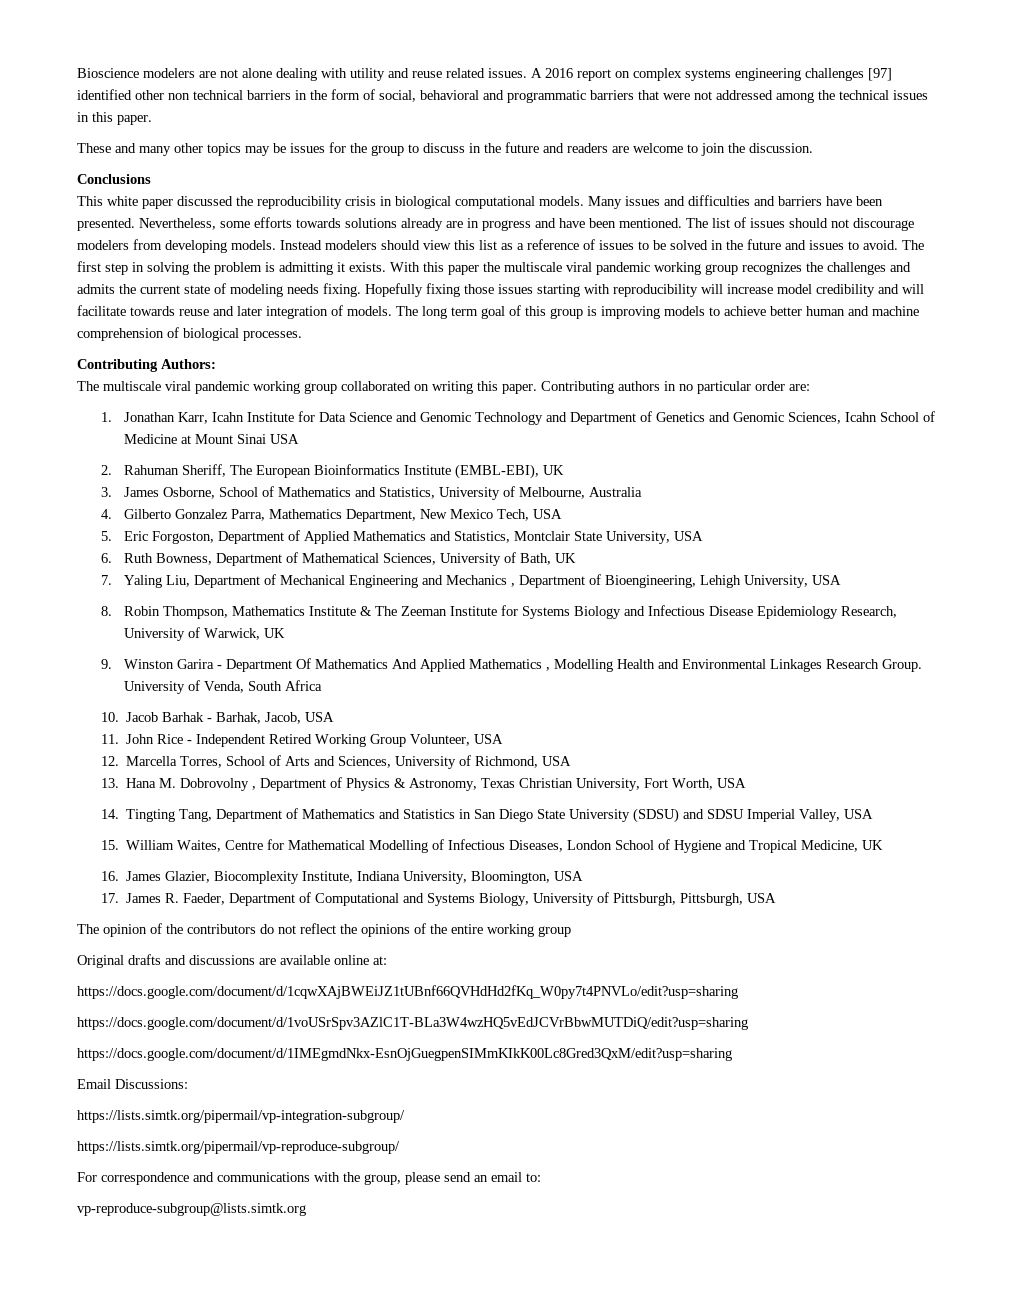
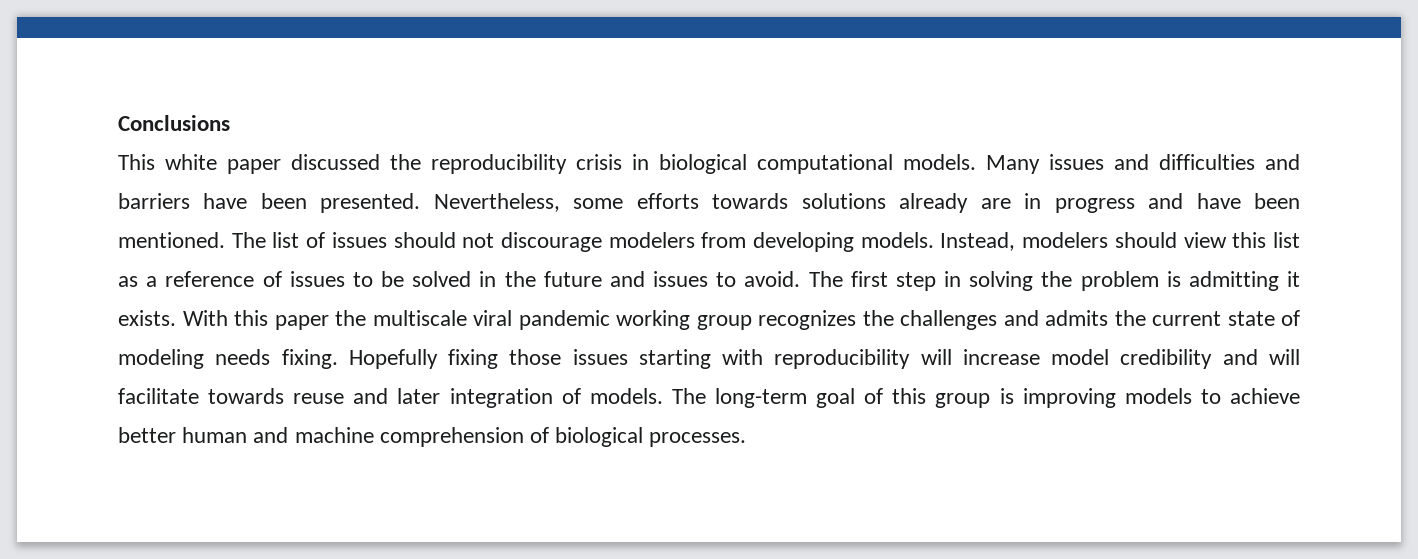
- Bioscience modelers are not alone dealing with utility and reuse related issues. A 2016 report on complex systems engineering challenges [97] identified other non technical barriers in the form of social, behavioral and programmatic barriers that were not addressed among the technical issues in this paper.
- These and many other topics may be issues for the group to discuss in the future and readers are welcome to join the discussion.
- Instead modelers should view this list as a reference of issues to be solved in the future and issues to avoid.
+ Instead, modelers should view this list as a reference of issues to be solved in the future and issues to avoid.
- The long term goal of this group is improving models to achieve better human and machine comprehension of biological processes.
+ The long-term goal of this group is improving models to achieve better human and machine comprehension of biological processes.
- Contributing Authors:
- The multiscale viral pandemic working group collaborated on writing this paper. Contributing authors in no particular order are:
- 1. Jonathan Karr, Icahn Institute for Data Science and Genomic Technology and Department of Genetics and Genomic Sciences, Icahn School of Medicine at Mount Sinai USA
- 2. Rahuman Sheriff, The European Bioinformatics Institute (EMBL-EBI), UK
- 3. James Osborne, School of Mathematics and Statistics, University of Melbourne, Australia
- 4. Gilberto Gonzalez Parra, Mathematics Department, New Mexico Tech, USA
- 5. Eric Forgoston, Department of Applied Mathematics and Statistics, Montclair State University, USA
- 6. Ruth Bowness, Department of Mathematical Sciences, University of Bath, UK
- 7. Yaling Liu, Department of Mechanical Engineering and Mechanics , Department of Bioengineering, Lehigh University, USA
- 8. Robin Thompson, Mathematics Institute & The Zeeman Institute for Systems Biology and Infectious Disease Epidemiology Research, University of Warwick, UK
- 9. Winston Garira - Department Of Mathematics And Applied Mathematics , Modelling Health and Environmental Linkages Research Group. University of Venda, South Africa
- 10. Jacob Barhak - Barhak, Jacob, USA
- 11. John Rice - Independent Retired Working Group Volunteer, USA
- 12. Marcella Torres, School of Arts and Sciences, University of Richmond, USA
- 13. Hana M. Dobrovolny , Department of Physics & Astronomy, Texas Christian University, Fort Worth, USA
- 14. Tingting Tang, Department of Mathematics and Statistics in San Diego State University (SDSU) and SDSU Imperial Valley, USA
- 15. William Waites, Centre for Mathematical Modelling of Infectious Diseases, London School of Hygiene and Tropical Medicine, UK
- 16. James Glazier, Biocomplexity Institute, Indiana University, Bloomington, USA
- 17. James R. Faeder, Department of Computational and Systems Biology, University of Pittsburgh, Pittsburgh, USA
- The opinion of the contributors do not reflect the opinions of the entire working group
- Original drafts and discussions are available online at:
- https://docs.google.com/document/d/1cqwXAjBWEiJZ1tUBnf66QVHdHd2fKq_W0py7t4PNVLo/edit?usp=sharing
- https://docs.google.com/document/d/1voUSrSpv3AZlC1T-BLa3W4wzHQ5vEdJCVrBbwMUTDiQ/edit?usp=sharing
- https://docs.google.com/document/d/1IMEgmdNkx-EsnOjGuegpenSIMmKIkK00Lc8Gred3QxM/edit?usp=sharing
- Email Discussions:
- https://lists.simtk.org/pipermail/vp-integration-subgroup/
- https://lists.simtk.org/pipermail/vp-reproduce-subgroup/
- For correspondence and communications with the group, please send an email to:
- vp-reproduce-subgroup@lists.simtk.org

